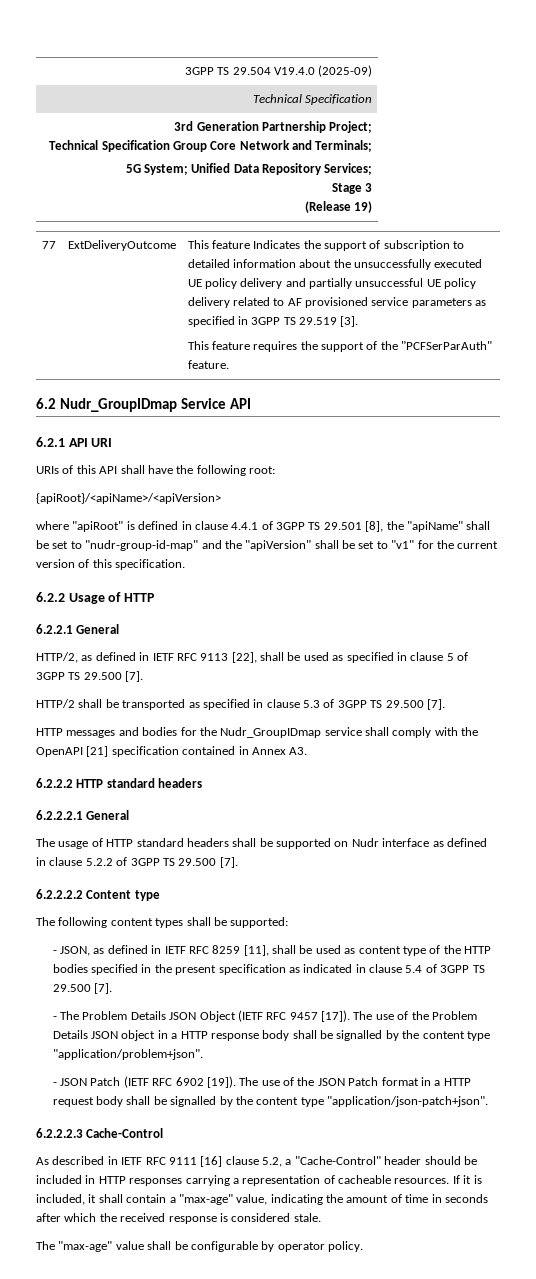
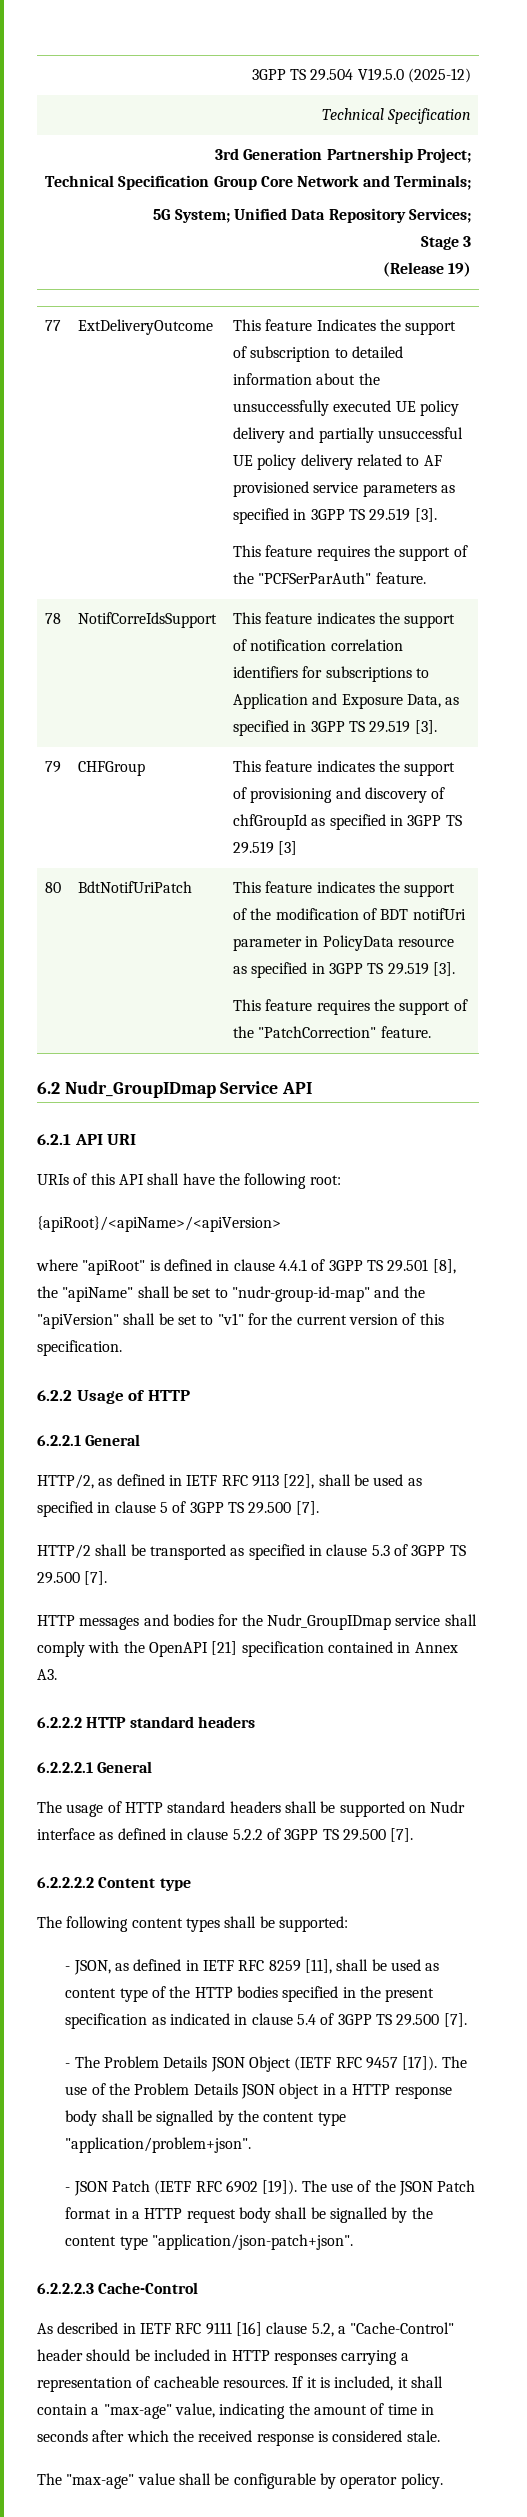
- 3GPP TS 29.504 V19.4.0 (2025-09)
+ 3GPP TS 29.504 V19.5.0 (2025-12)
+ 78 | NotifCorreIdsSupport | This feature indicates the support of notification correlation identifiers for subscriptions to Application and Exposure Data, as specified in 3GPP TS 29.519 [3].
+ 79 | CHFGroup | This feature indicates the support of provisioning and discovery of chfGroupId as specified in 3GPP TS 29.519 [3]
+ 80 | BdtNotifUriPatch | This feature indicates the support of the modification of BDT notifUri parameter in PolicyData resource as specified in 3GPP TS 29.519 [3].
+ This feature requires the support of the "PatchCorrection" feature.

